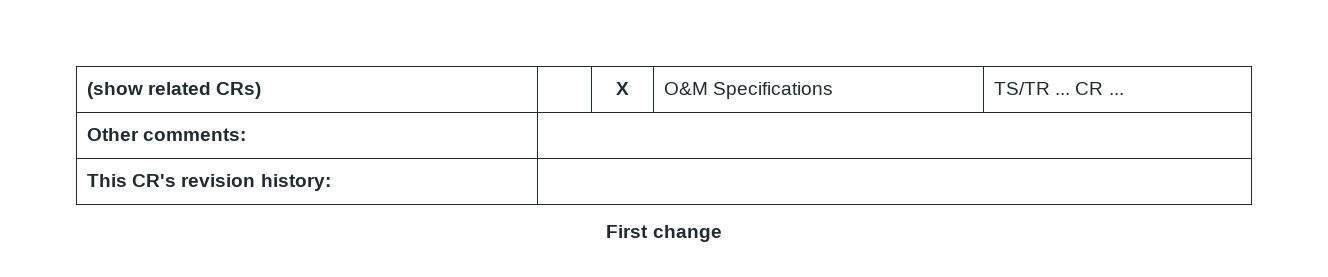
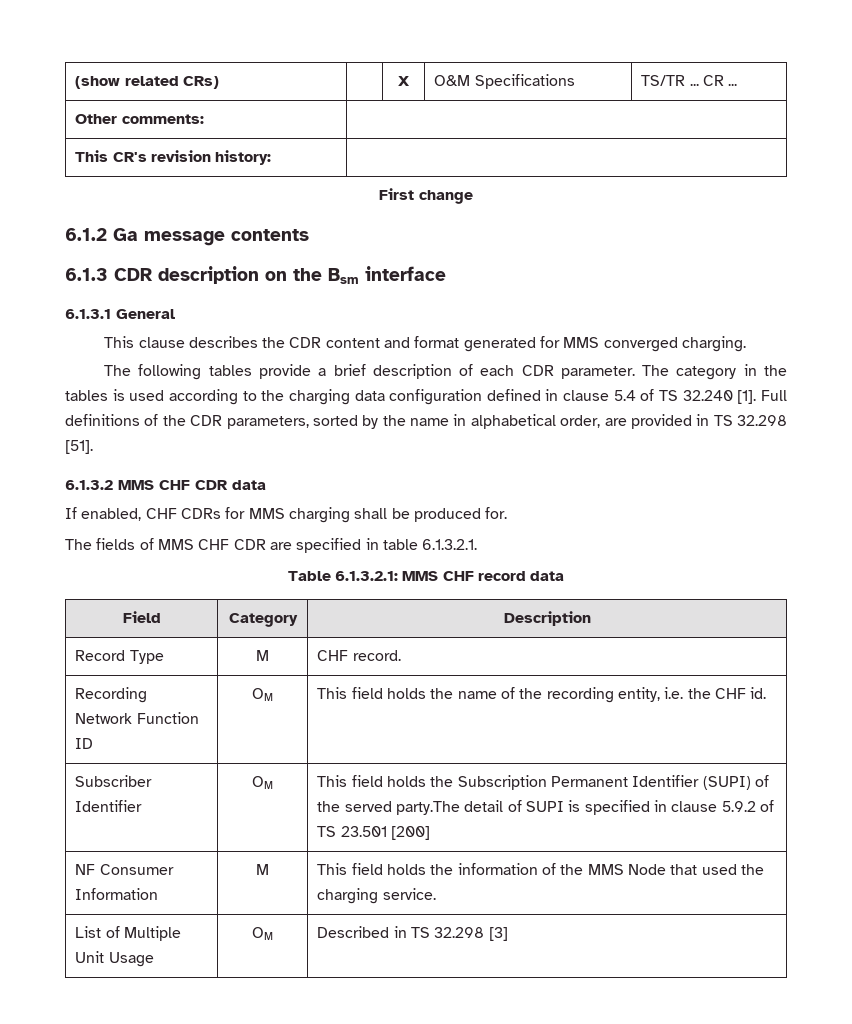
+ 6.1.2 Ga message contents
+ 6.1.3 CDR description on the Bsm interface
+ 6.1.3.1 General
+ This clause describes the CDR content and format generated for MMS converged charging.
+ The following tables provide a brief description of each CDR parameter. The category in the tables is used according to the charging data configuration defined in clause 5.4 of TS 32.240 [1]. Full definitions of the CDR parameters, sorted by the name in alphabetical order, are provided in TS 32.298 [51].
+ 6.1.3.2 MMS CHF CDR data
+ If enabled, CHF CDRs for MMS charging shall be produced for.
+ The fields of MMS CHF CDR are specified in table 6.1.3.2.1.
+ Table 6.1.3.2.1: MMS CHF record data
+ Field | Category | Description
+ Record Type | M | CHF record.
+ Recording Network Function ID | OM | This field holds the name of the recording entity, i.e. the CHF id.
+ Subscriber Identifier | OM | This field holds the Subscription Permanent Identifier (SUPI) of the served party.The detail of SUPI is specified in clause 5.9.2 of TS 23.501 [200]
+ NF Consumer Information | M | This field holds the information of the MMS Node that used the charging service.
+ List of Multiple Unit Usage | OM | Described in TS 32.298 [3]

